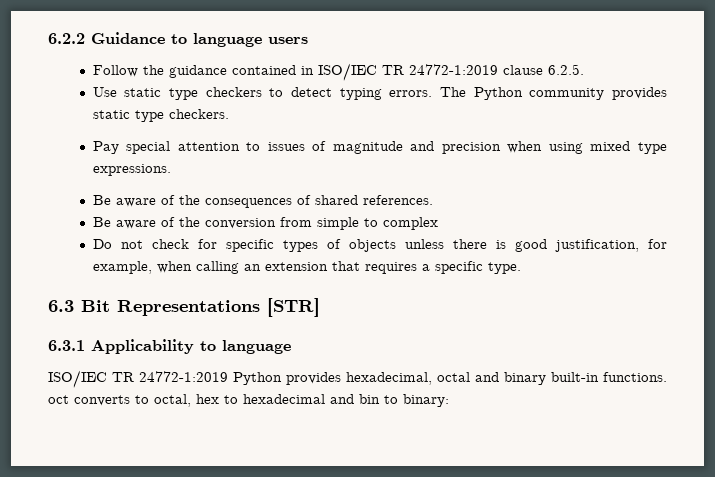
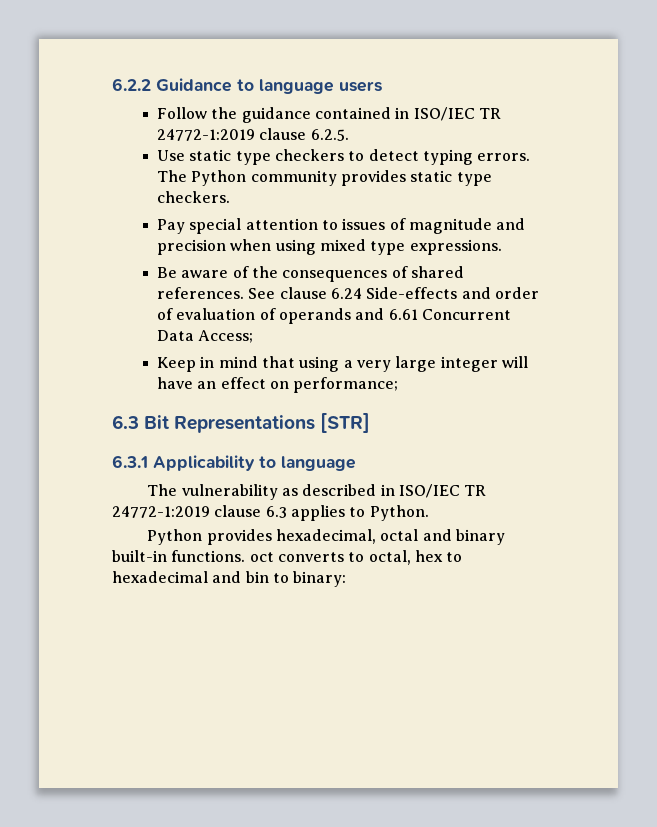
- Be aware of the consequences of shared references.
- Be aware of the conversion from simple to complex
- Do not check for specific types of objects unless there is good justification, for example, when calling an extension that requires a specific type.
+ Be aware of the consequences of shared references. See clause 6.24 Side-effects and order of evaluation of operands and 6.61 Concurrent Data Access;
+ Keep in mind that using a very large integer will have an effect on performance;
- ISO/IEC TR 24772-1:2019 Python provides hexadecimal, octal and binary built-in functions. oct converts to octal, hex to hexadecimal and bin to binary:
+ The vulnerability as described in ISO/IEC TR 24772-1:2019 clause 6.3 applies to Python.
+ Python provides hexadecimal, octal and binary built-in functions. oct converts to octal, hex to hexadecimal and bin to binary:

